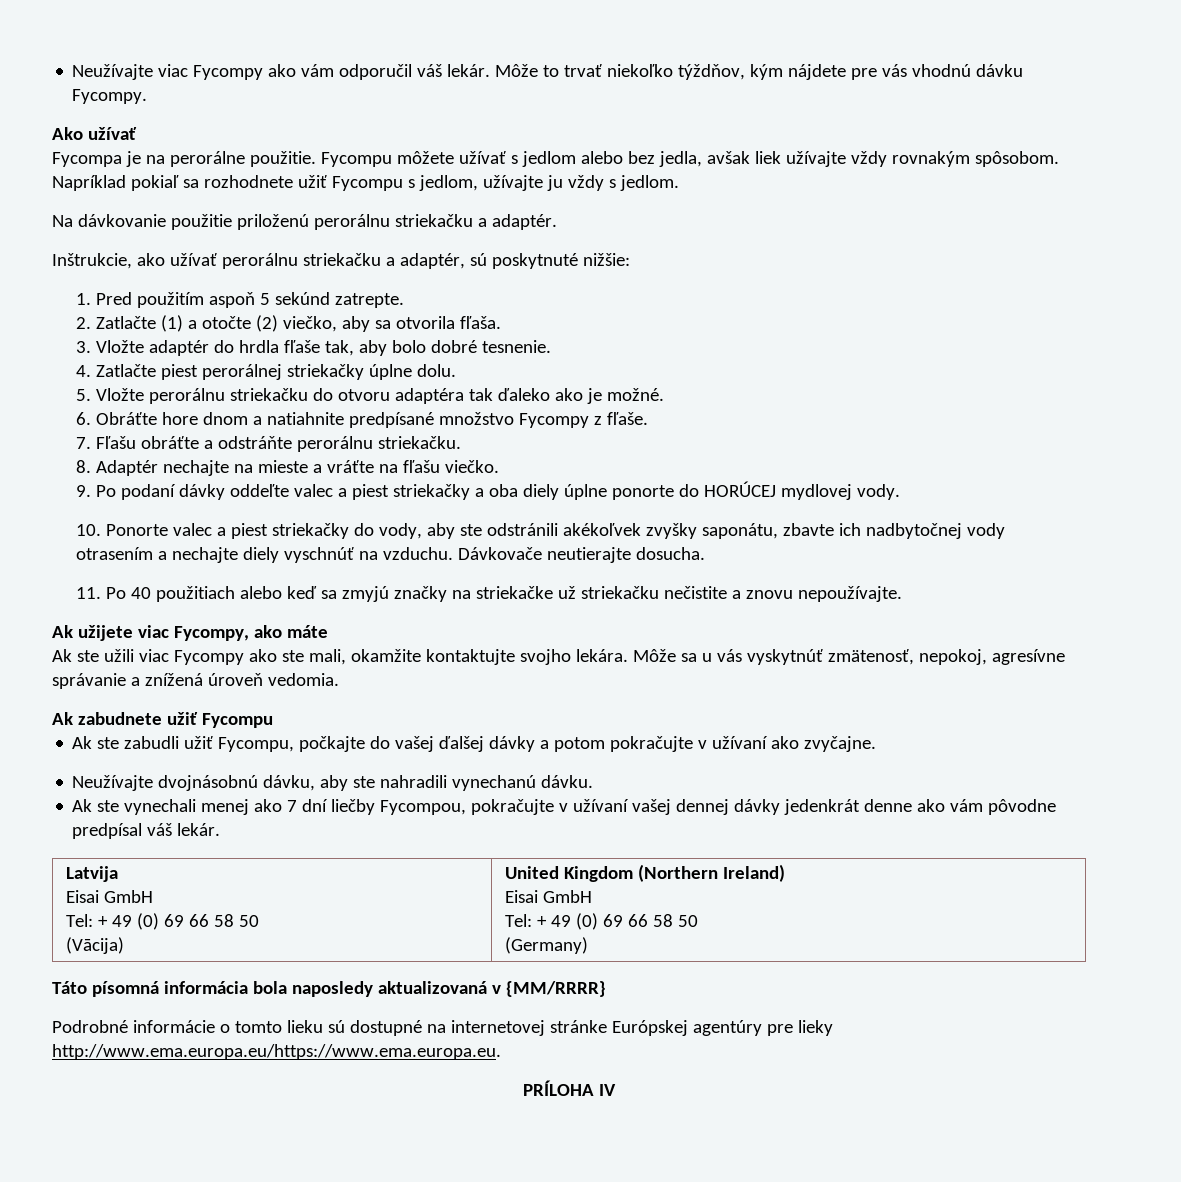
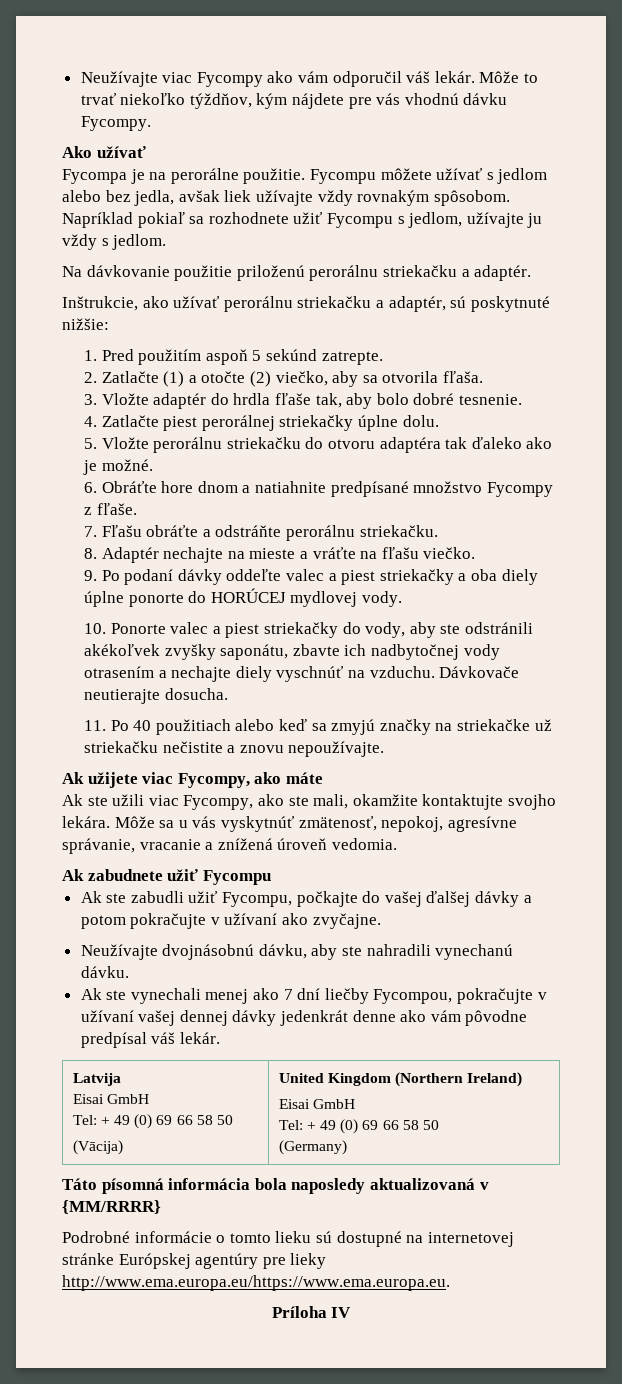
- Ak ste užili viac Fycompy ako ste mali, okamžite kontaktujte svojho lekára.
+ Ak ste užili viac Fycompy, ako ste mali, okamžite kontaktujte svojho lekára.
- Môže sa u vás vyskytnúť zmätenosť, nepokoj, agresívne správanie a znížená úroveň vedomia.
+ Môže sa u vás vyskytnúť zmätenosť, nepokoj, agresívne správanie, vracanie a znížená úroveň vedomia.
- PRÍLOHA IV
+ Príloha IV

